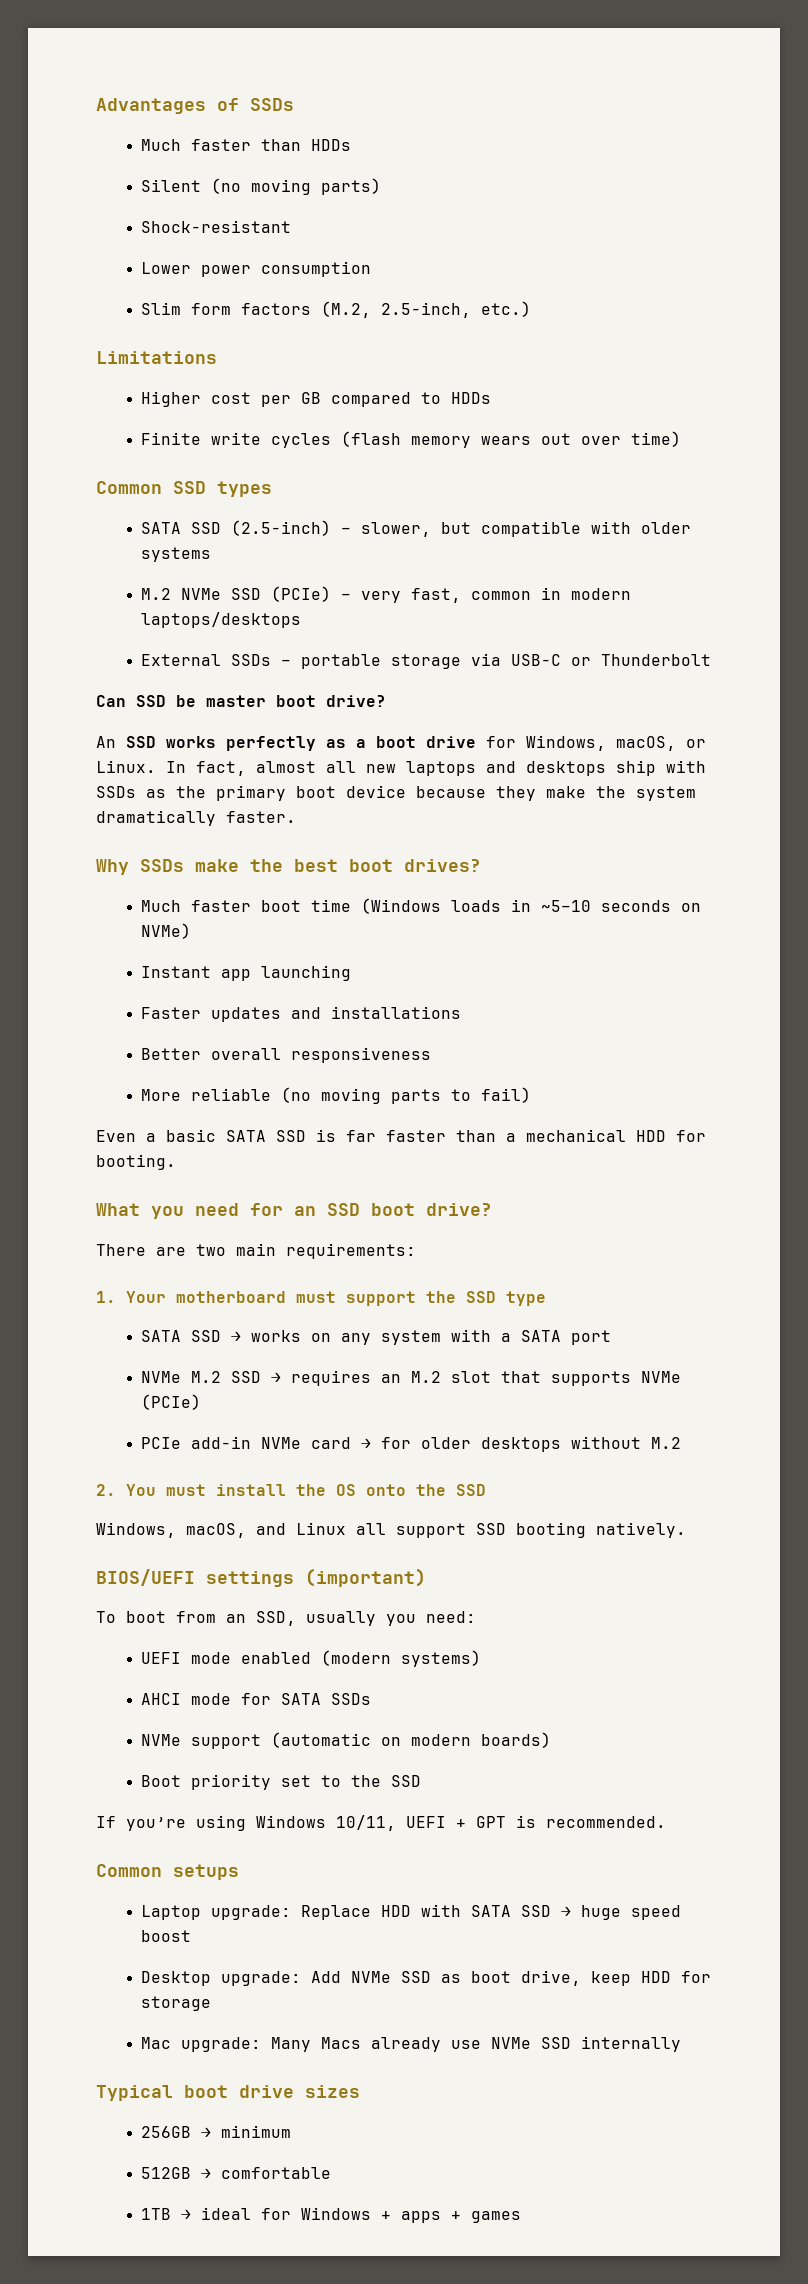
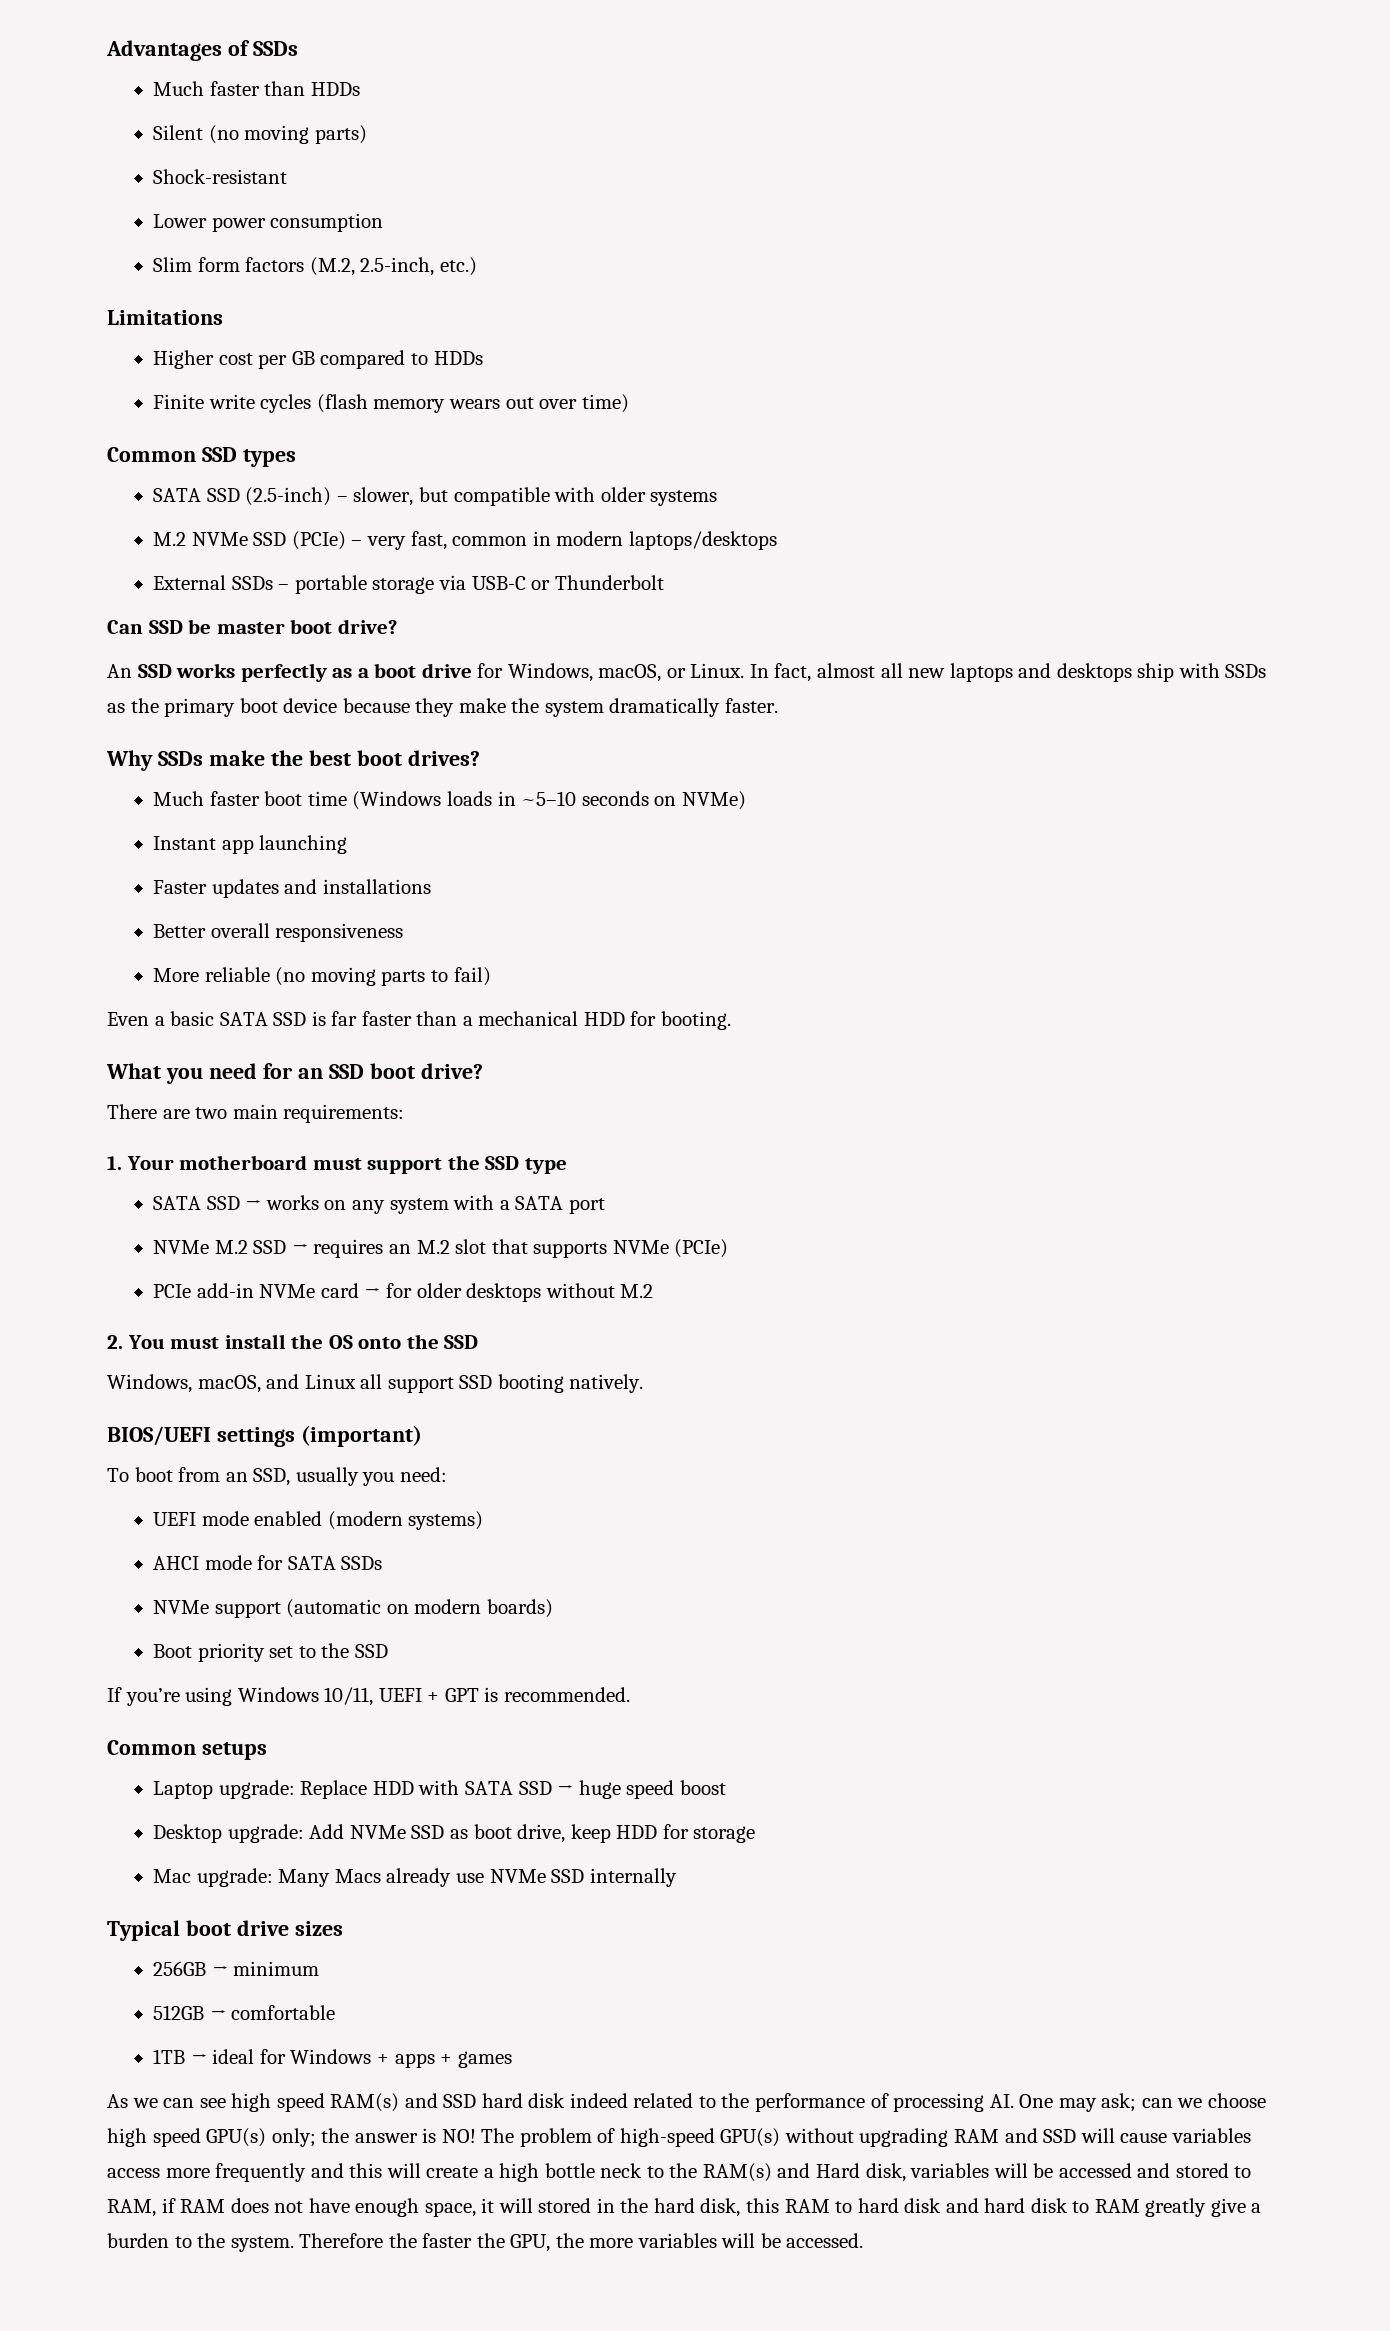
+ As we can see high speed RAM(s) and SSD hard disk indeed related to the performance of processing AI. One may ask; can we choose high speed GPU(s) only; the answer is NO! The problem of high-speed GPU(s) without upgrading RAM and SSD will cause variables access more frequently and this will create a high bottle neck to the RAM(s) and Hard disk, variables will be accessed and stored to RAM, if RAM does not have enough space, it will stored in the hard disk, this RAM to hard disk and hard disk to RAM greatly give a burden to the system. Therefore the faster the GPU, the more variables will be accessed.

